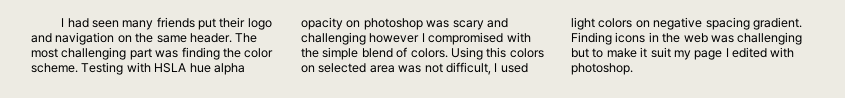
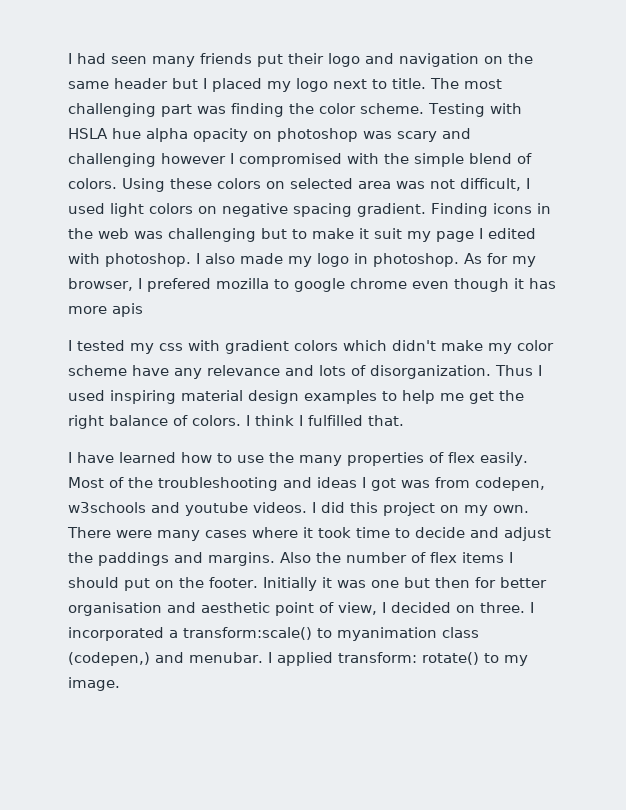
- I had seen many friends put their logo and navigation on the same header.
+ I had seen many friends put their logo and navigation on the same header but I placed my logo next to title.
- Using this colors on selected area was not difficult, I used light colors on negative spacing gradient.
+ Using these colors on selected area was not difficult, I used light colors on negative spacing gradient.
+ I also made my logo in photoshop. As for my browser, I prefered mozilla to google chrome even though it has more apis
+ I tested my css with gradient colors which didn't make my color scheme have any relevance and lots of disorganization. Thus I used inspiring material design examples to help me get the right balance of colors. I think I fulfilled that.
+ I have learned how to use the many properties of flex easily. Most of the troubleshooting and ideas I got was from codepen, w3schools and youtube videos. I did this project on my own. There were many cases where it took time to decide and adjust the paddings and margins. Also the number of flex items I should put on the footer. Initially it was one but then for better organisation and aesthetic point of view, I decided on three. I incorporated a transform:scale() to myanimation class (codepen,) and menubar. I applied transform: rotate() to my image.

